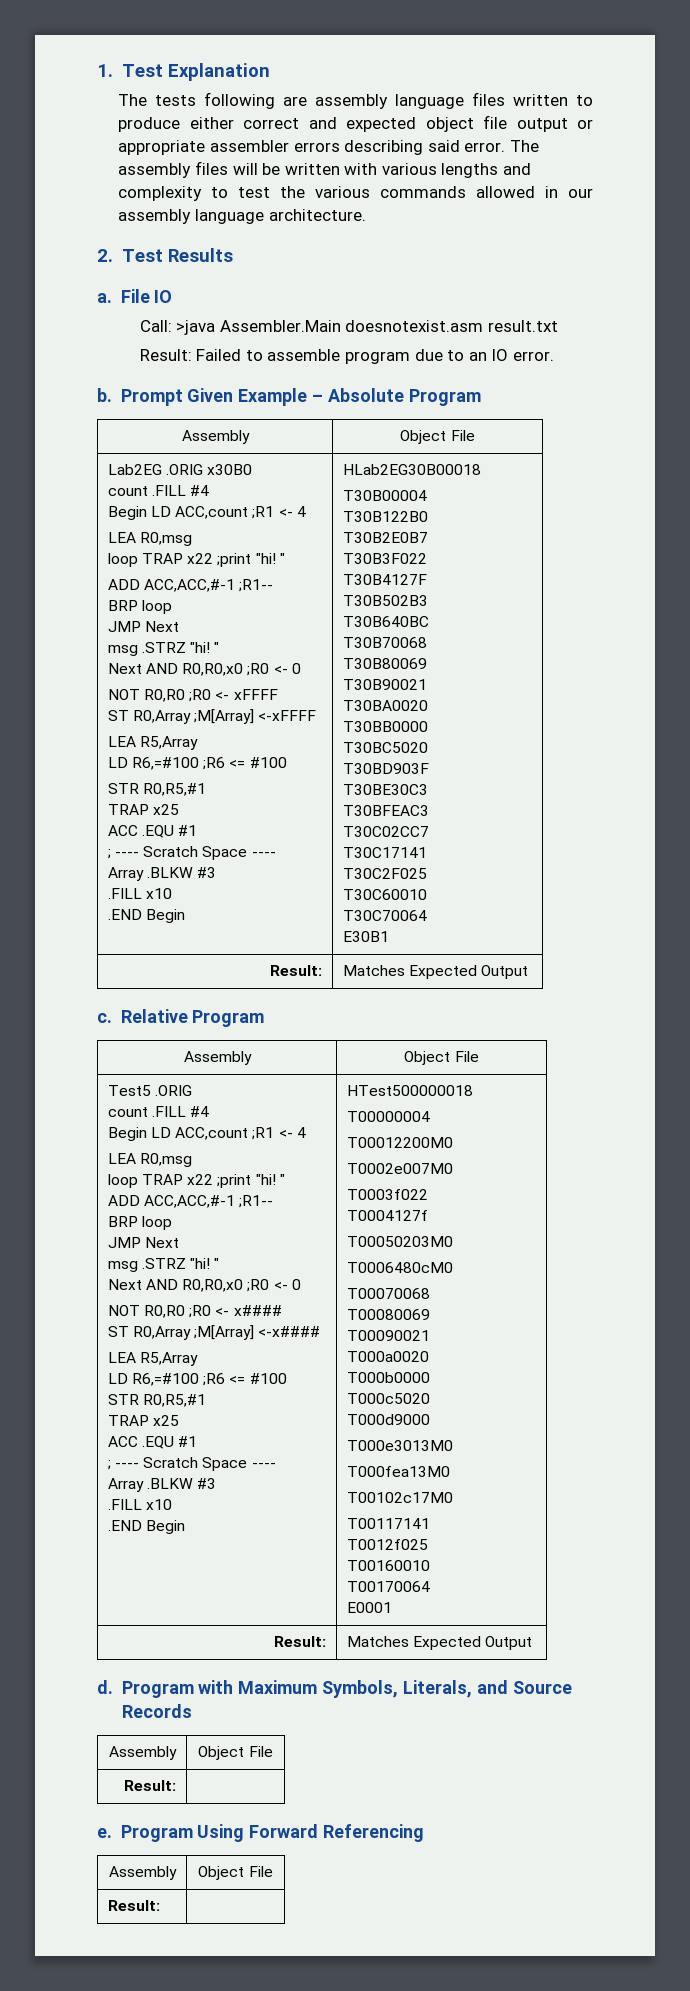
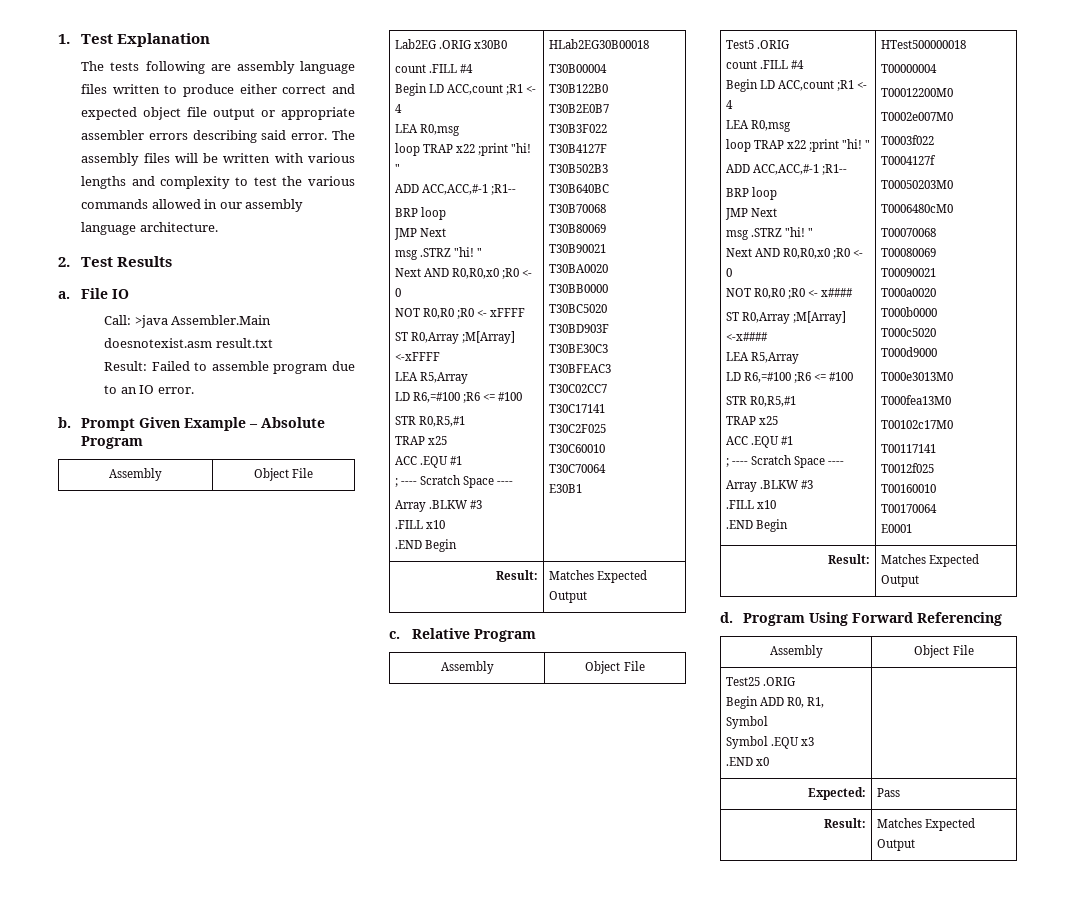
- Program with Maximum Symbols, Literals, and Source Records
+ Program Using Forward Referencing
  Assembly | Object File
- Result: |
- e. Program Using Forward Referencing
- Assembly | Object File
- Result: |
+ Test25 .ORIG
+ Begin ADD R0, R1, Symbol
+ Symbol .EQU x3
+ .END x0 |
+ Expected: | Pass
+ Result: | Matches Expected Output

